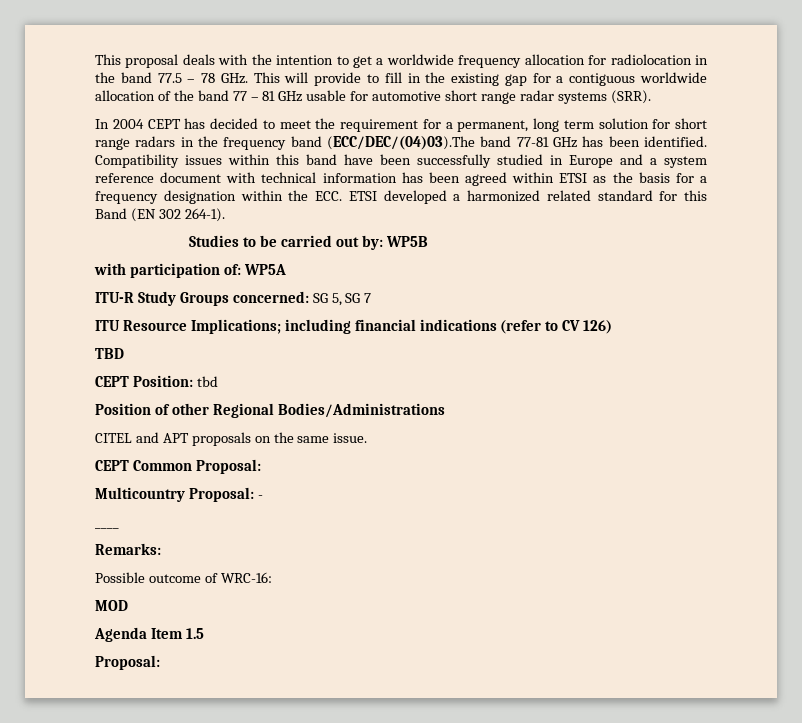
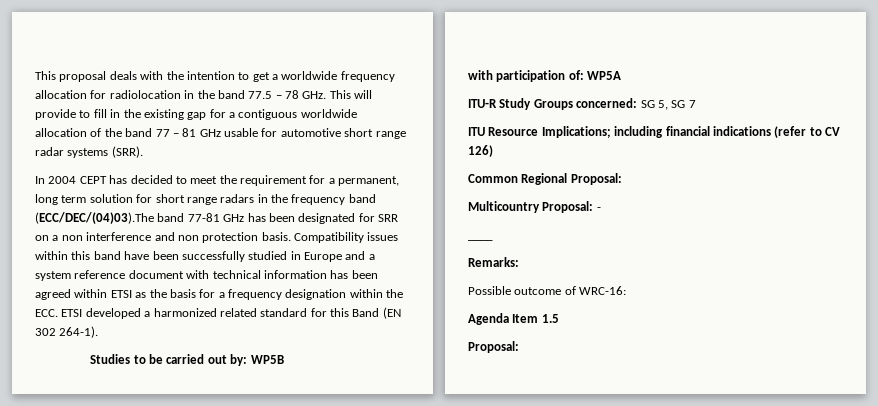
- In 2004 CEPT has decided to meet the requirement for a permanent, long term solution for short range radars in the frequency band (ECC/DEC/(04)03).The band 77-81 GHz has been identified.
+ In 2004 CEPT has decided to meet the requirement for a permanent, long term solution for short range radars in the frequency band (ECC/DEC/(04)03).The band 77-81 GHz has been designated for SRR on a non interference and non protection basis.
- TBD
- CEPT Position: tbd
- Position of other Regional Bodies/Administrations
- CITEL and APT proposals on the same issue.
- CEPT Common Proposal:
+ Common Regional Proposal:
- MOD

